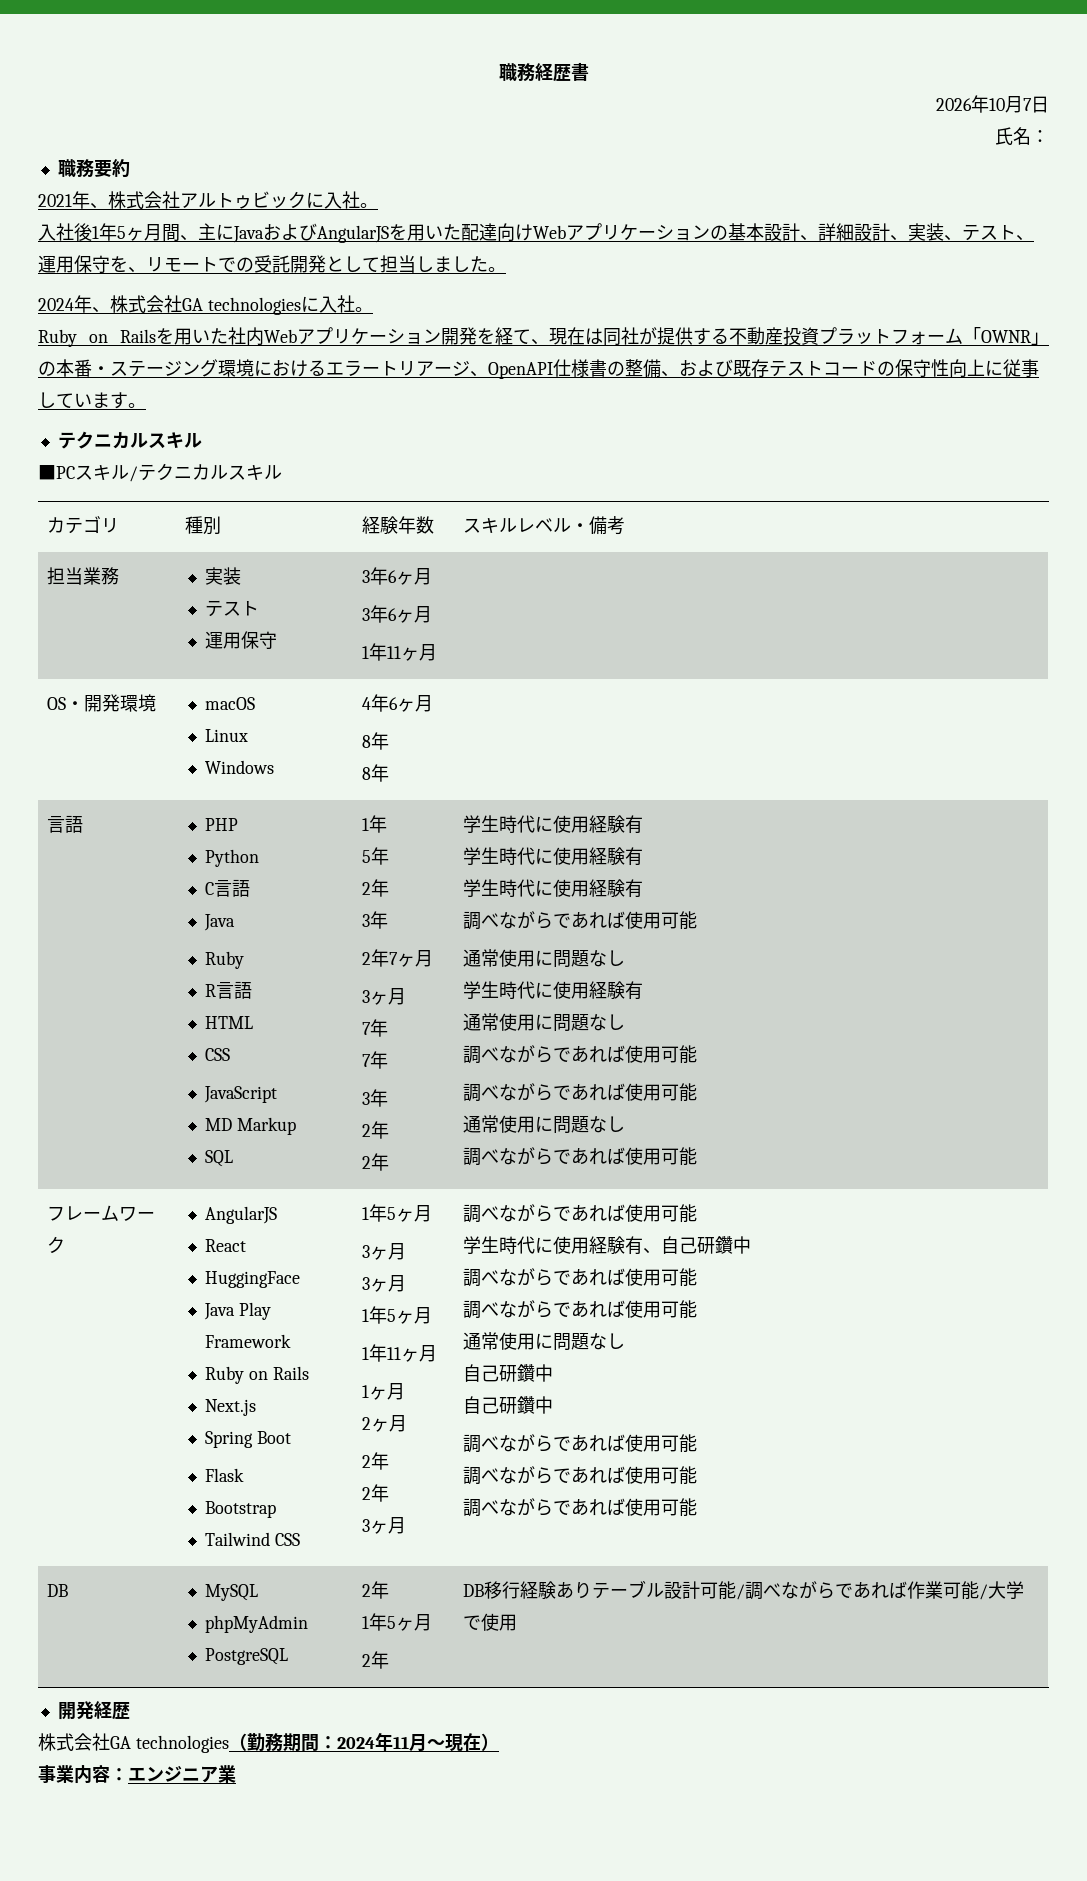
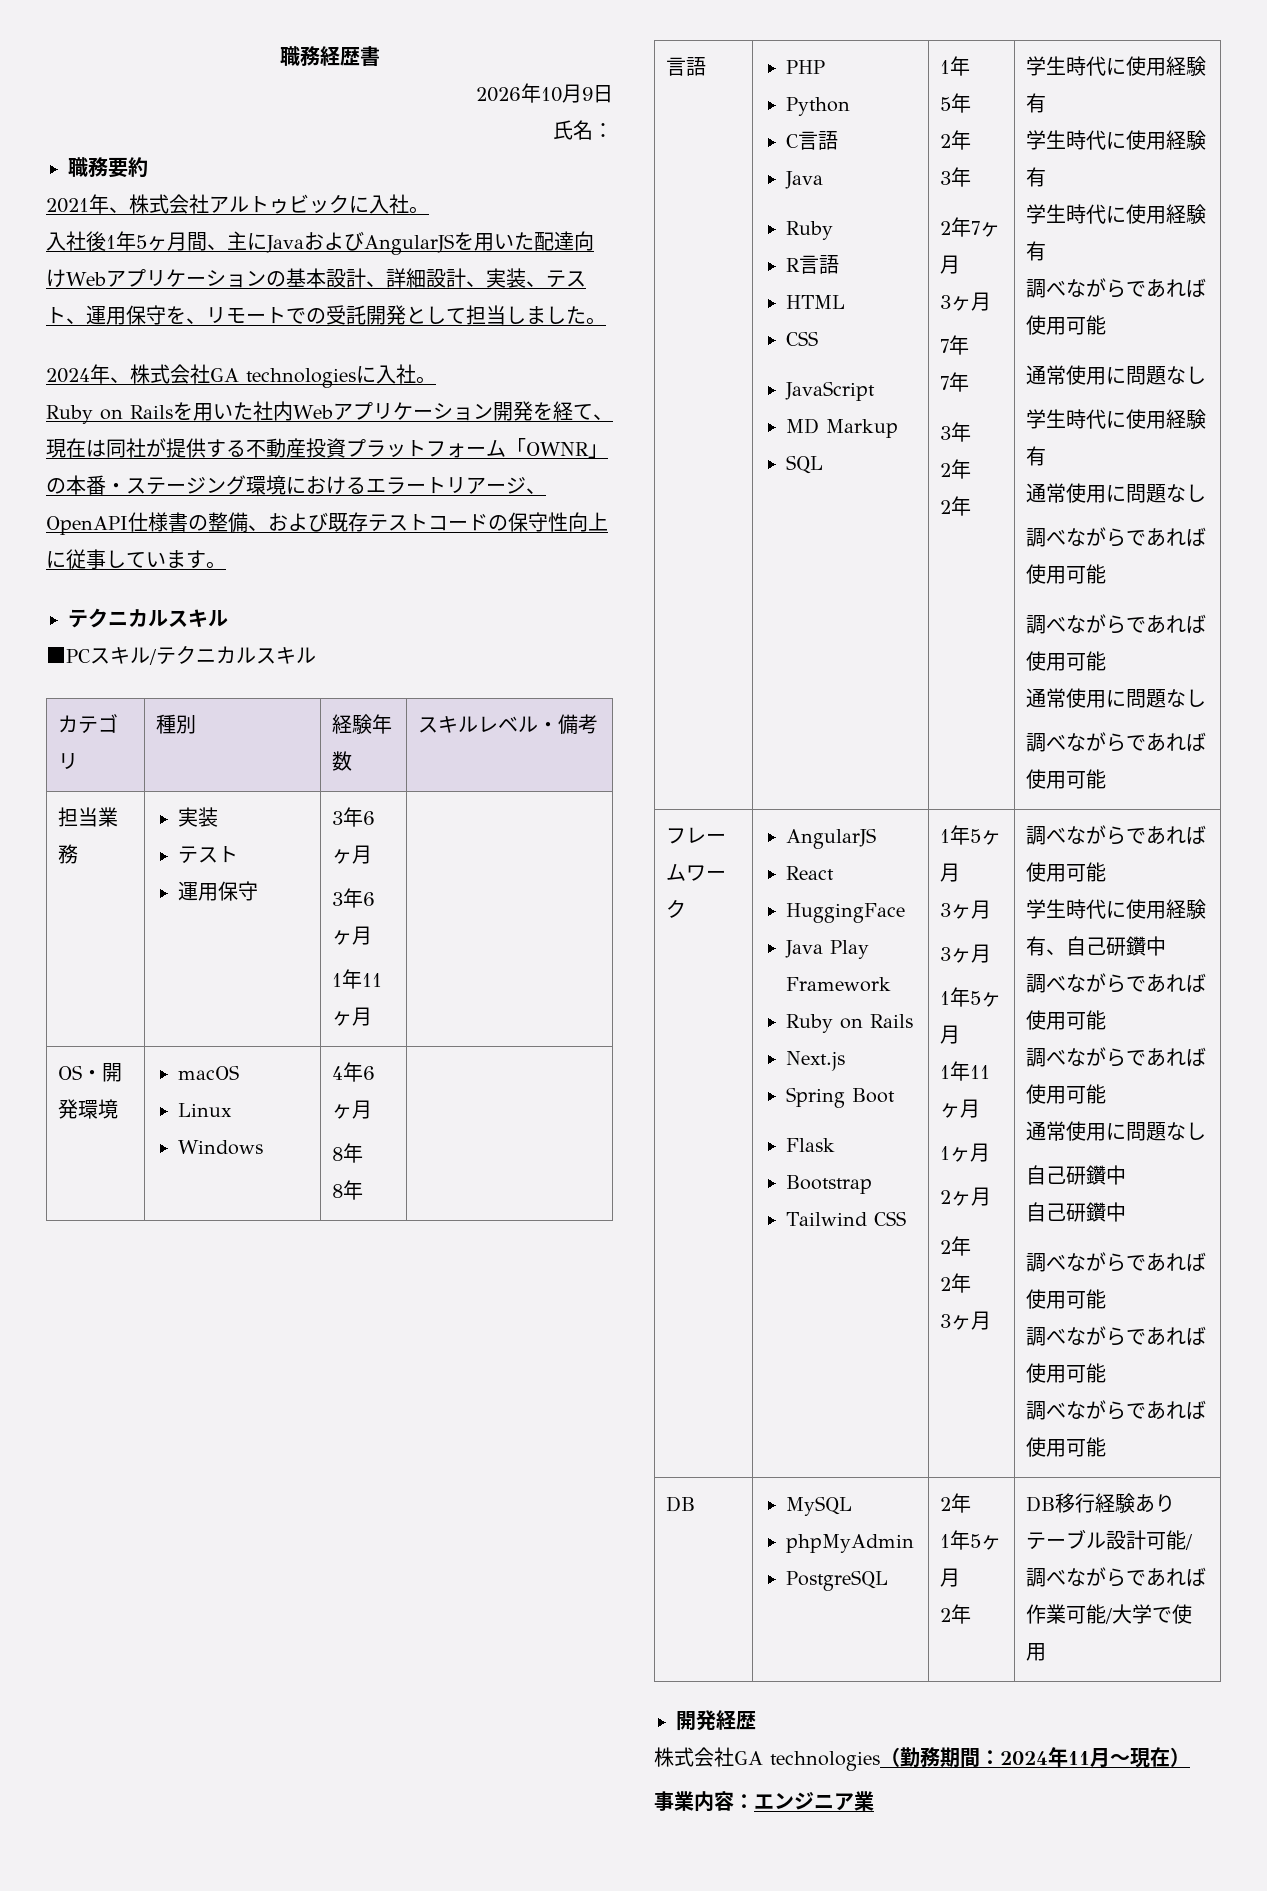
- 2026年10月7日
+ 2026年10月9日

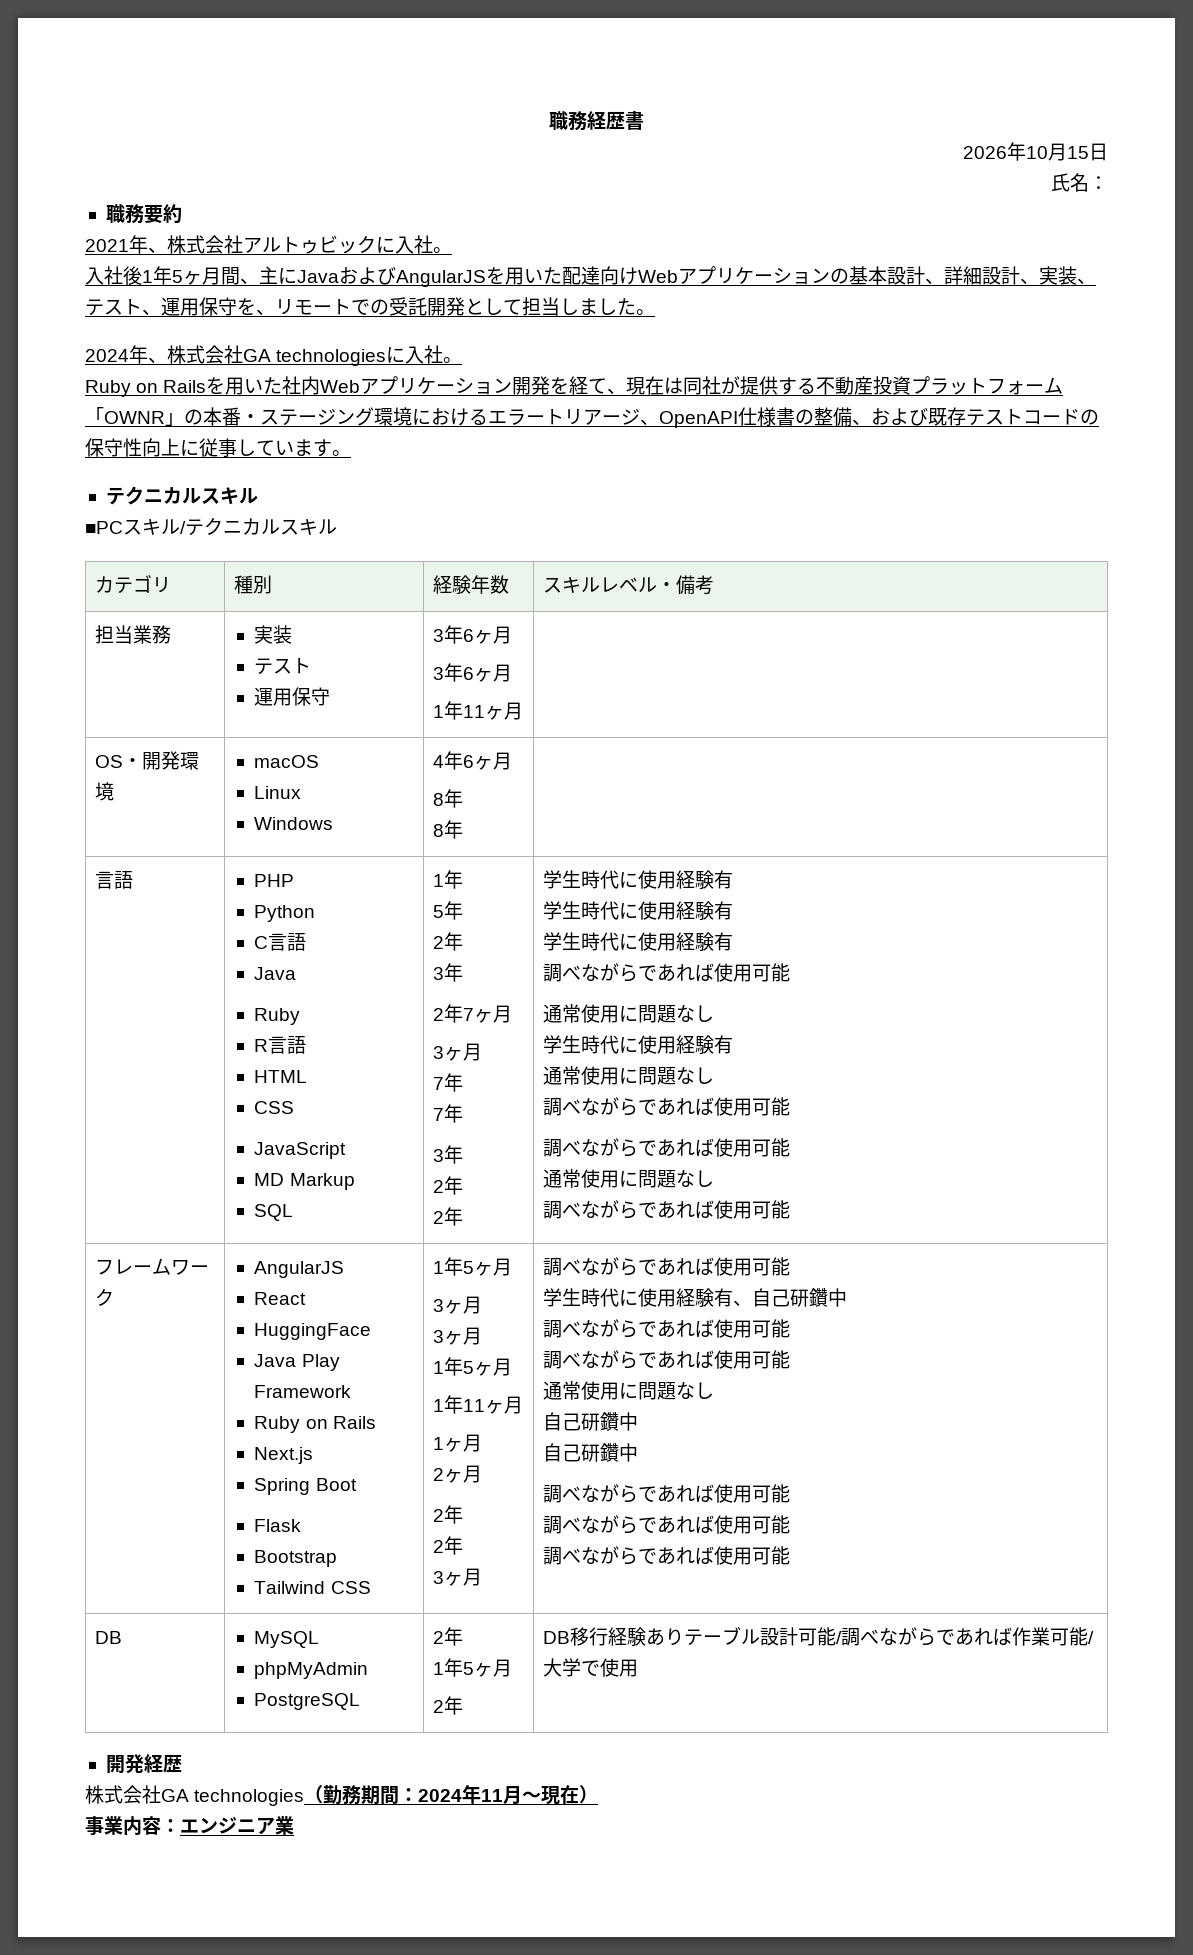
- 2026年10月9日
+ 2026年10月15日

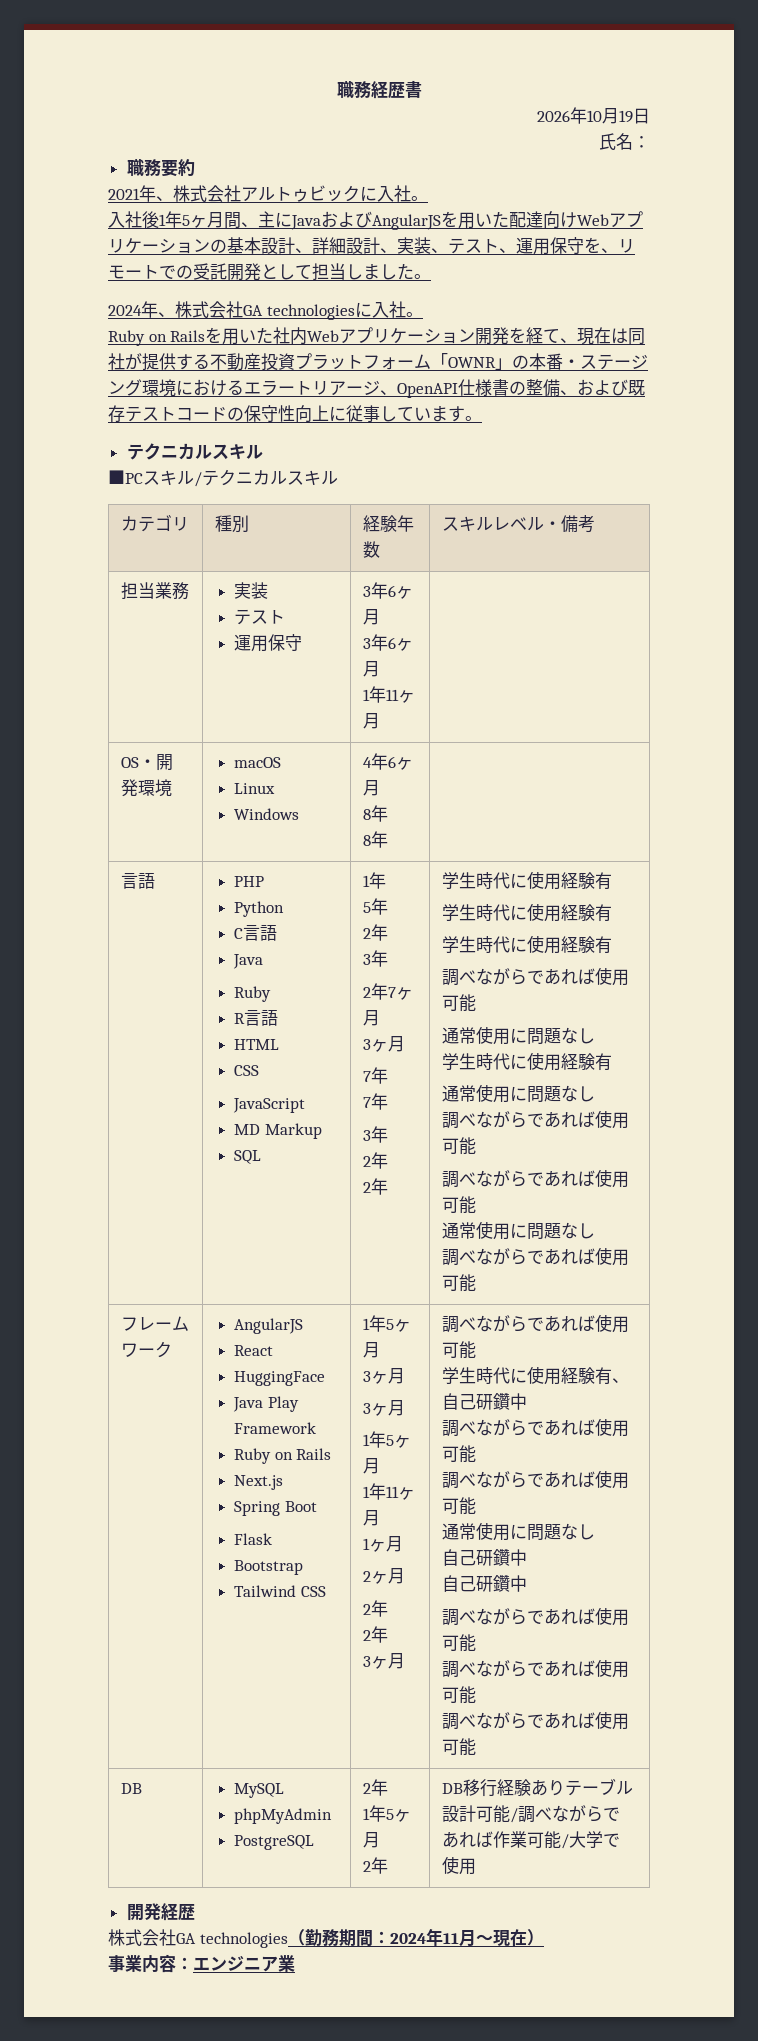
- 2026年10月15日
+ 2026年10月19日

